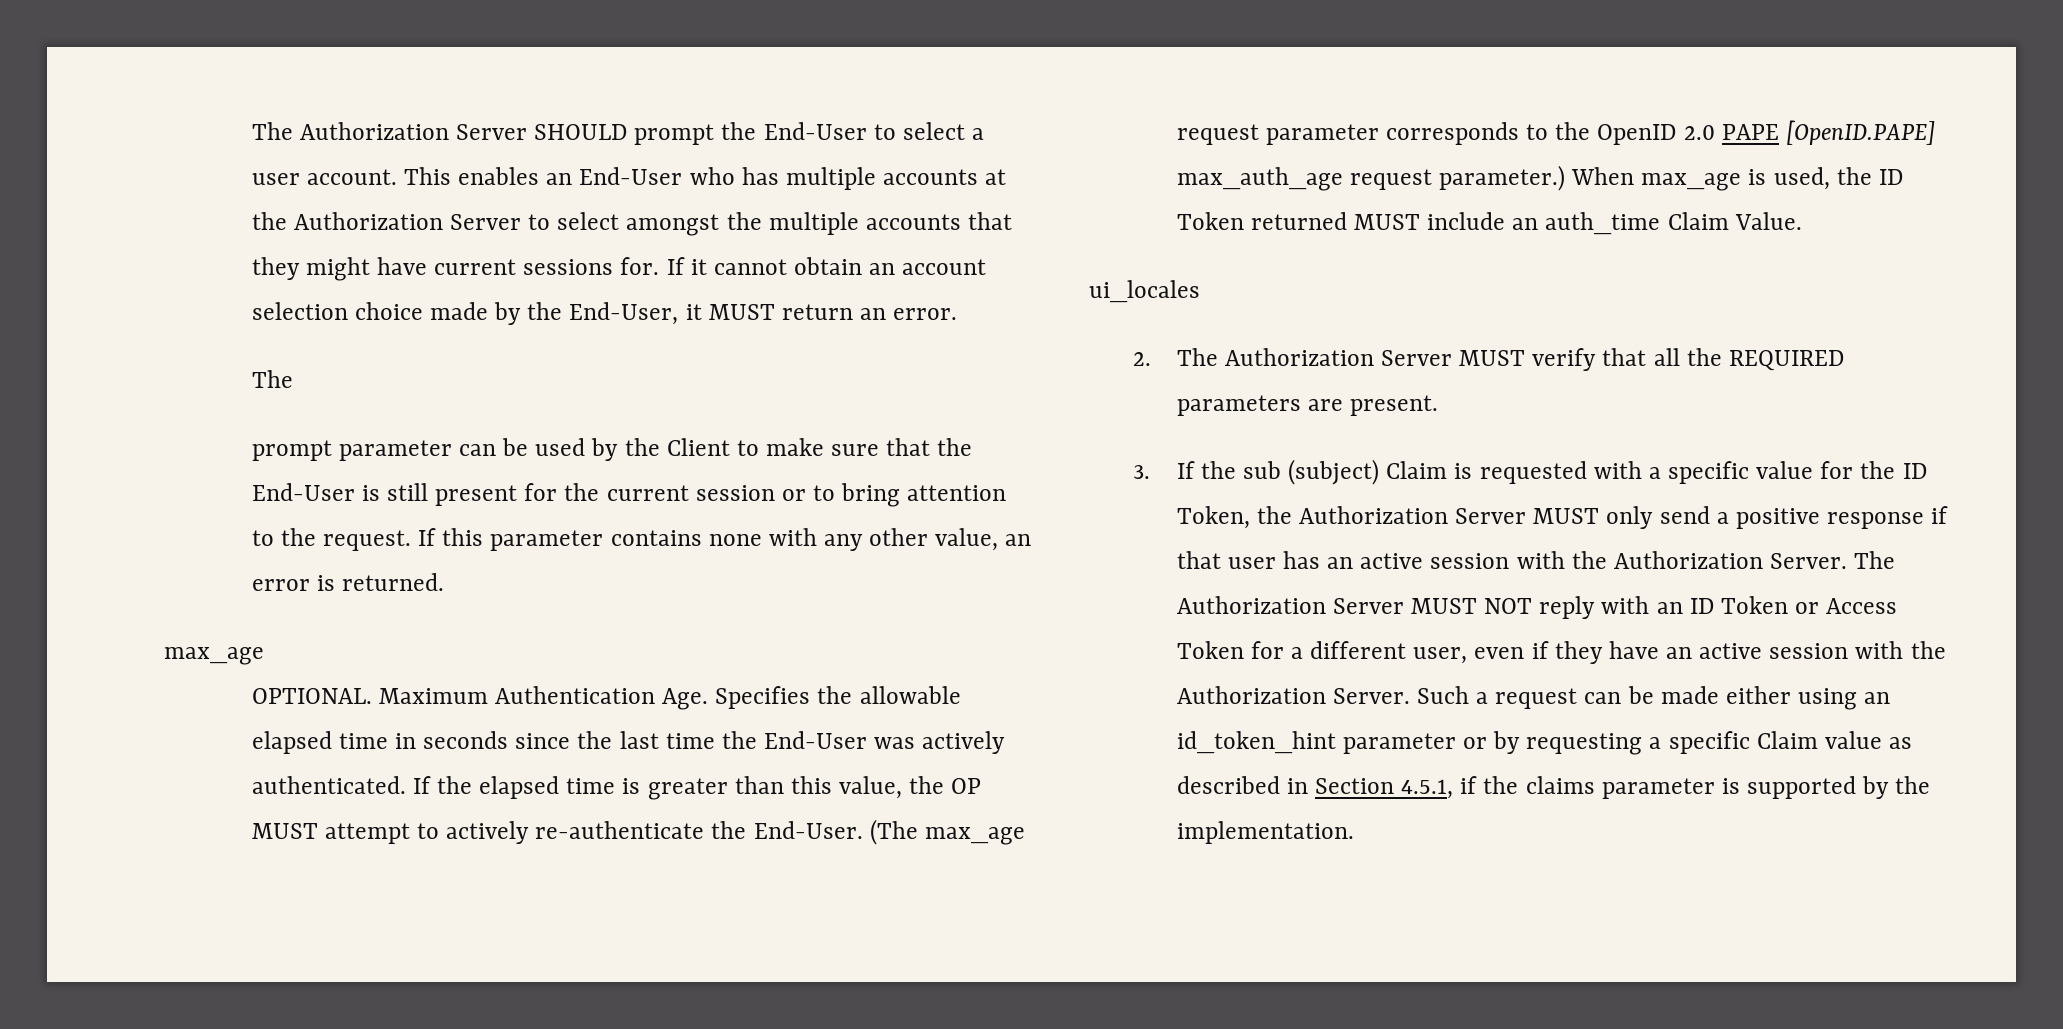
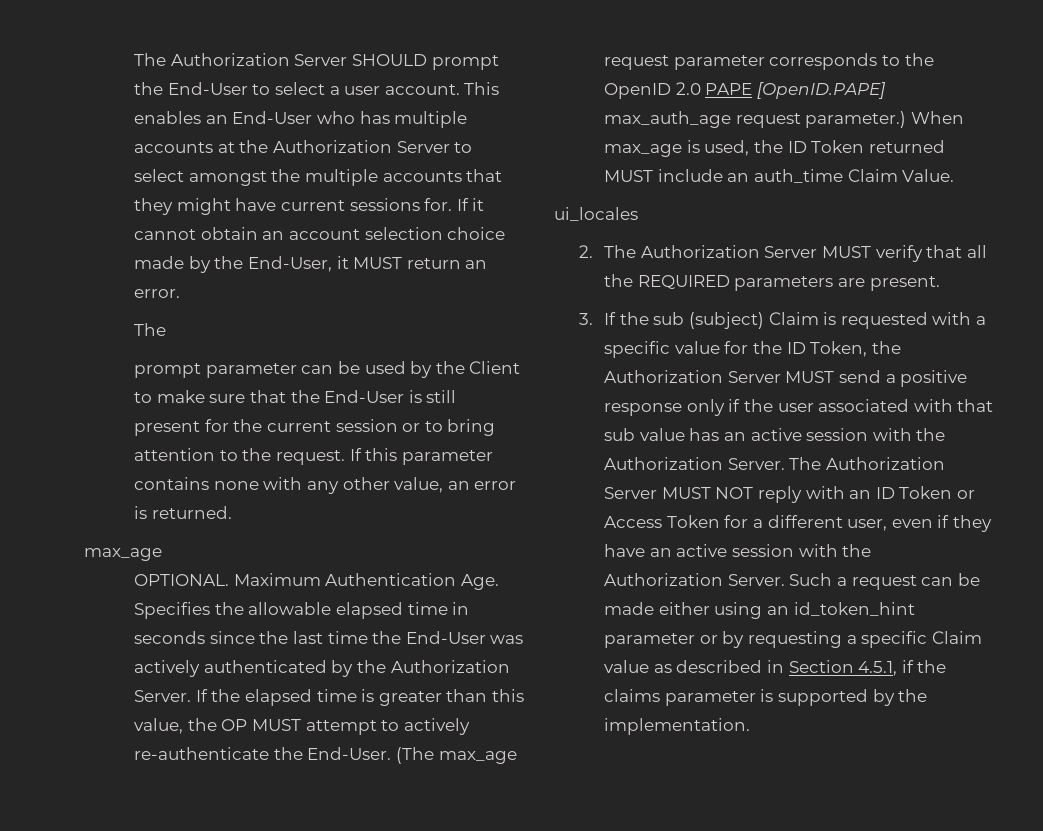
- Maximum Authentication Age. Specifies the allowable elapsed time in seconds since the last time the End-User was actively authenticated.
+ Maximum Authentication Age. Specifies the allowable elapsed time in seconds since the last time the End-User was actively authenticated by the Authorization Server.
- 3. If the sub (subject) Claim is requested with a specific value for the ID Token, the Authorization Server MUST only send a positive response if that user has an active session with the Authorization Server.
+ 3. If the sub (subject) Claim is requested with a specific value for the ID Token, the Authorization Server MUST send a positive response only if the user associated with that sub value has an active session with the Authorization Server.

